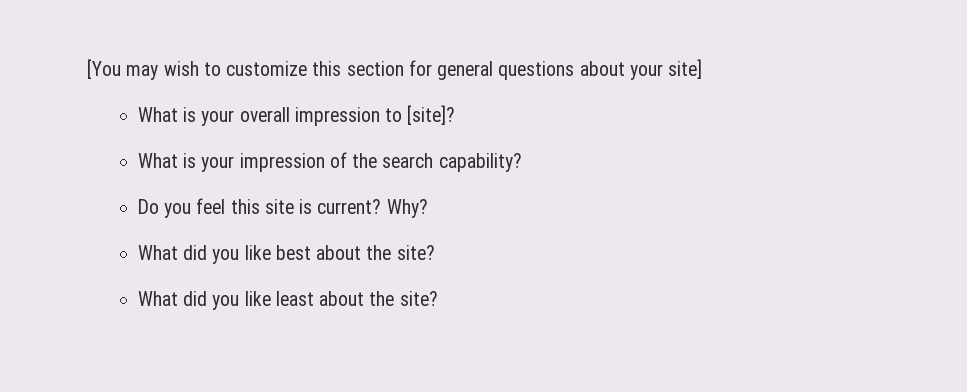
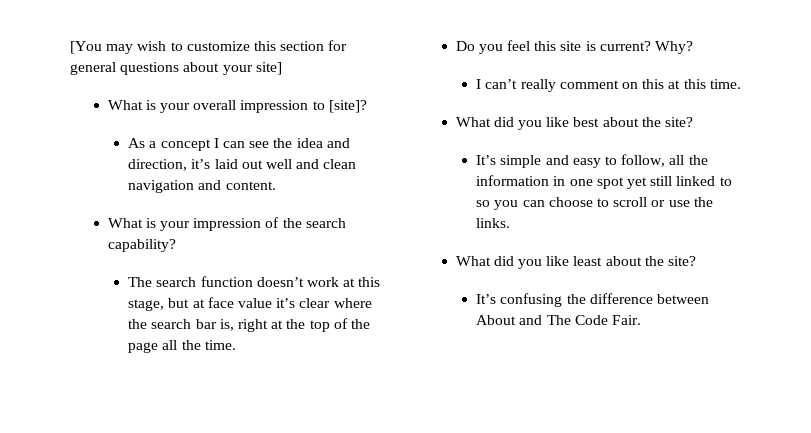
+ As a concept I can see the idea and direction, it’s laid out well and clean navigation and content.
+ The search function doesn’t work at this stage, but at face value it’s clear where the search bar is, right at the top of the page all the time.
+ I can’t really comment on this at this time.
+ It’s simple and easy to follow, all the information in one spot yet still linked to so you can choose to scroll or use the links.
+ It’s confusing the difference between About and The Code Fair.

